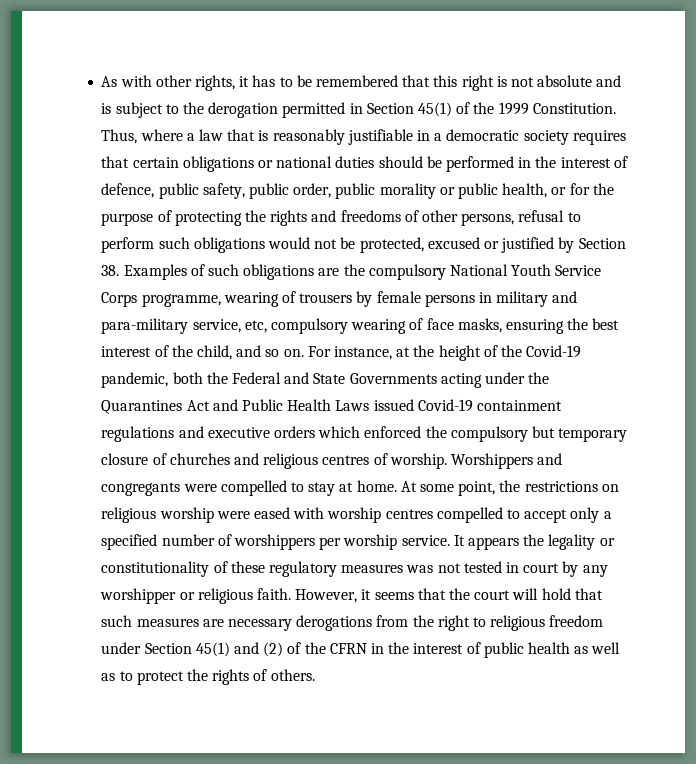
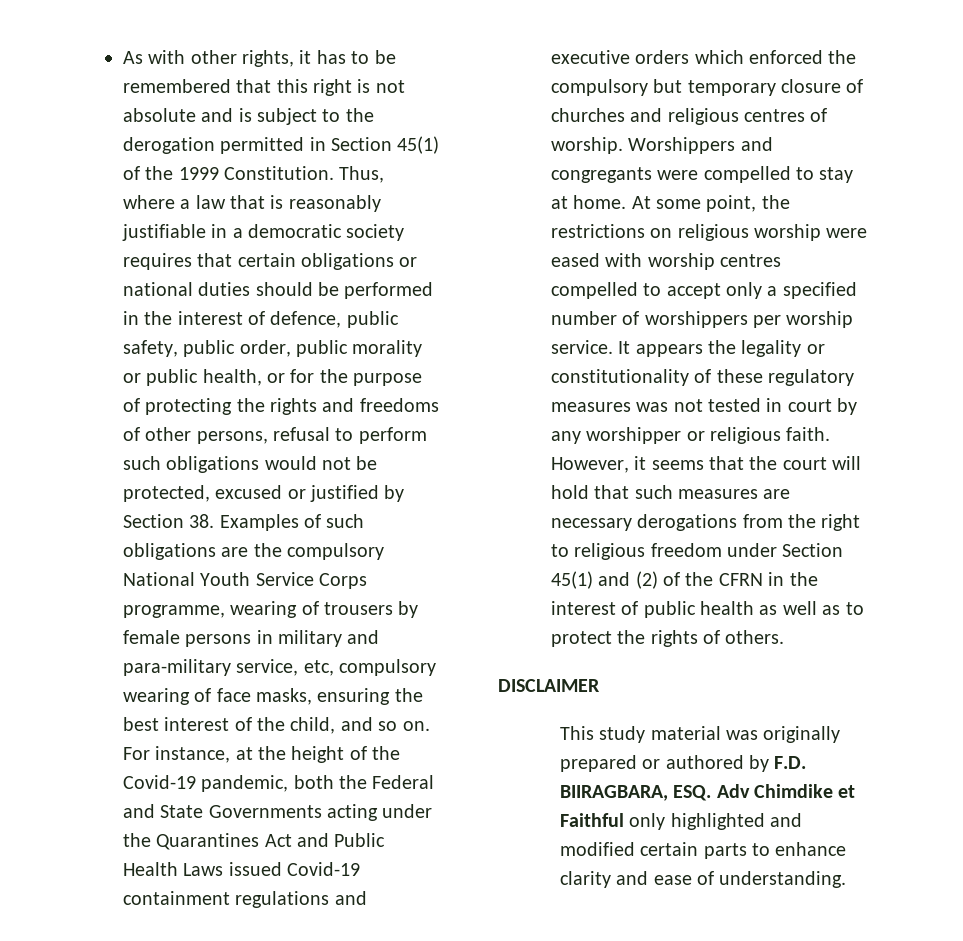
+ DISCLAIMER
+ This study material was originally prepared or authored by F.D. BIIRAGBARA, ESQ. Adv Chimdike et Faithful only highlighted and modified certain parts to enhance clarity and ease of understanding.

